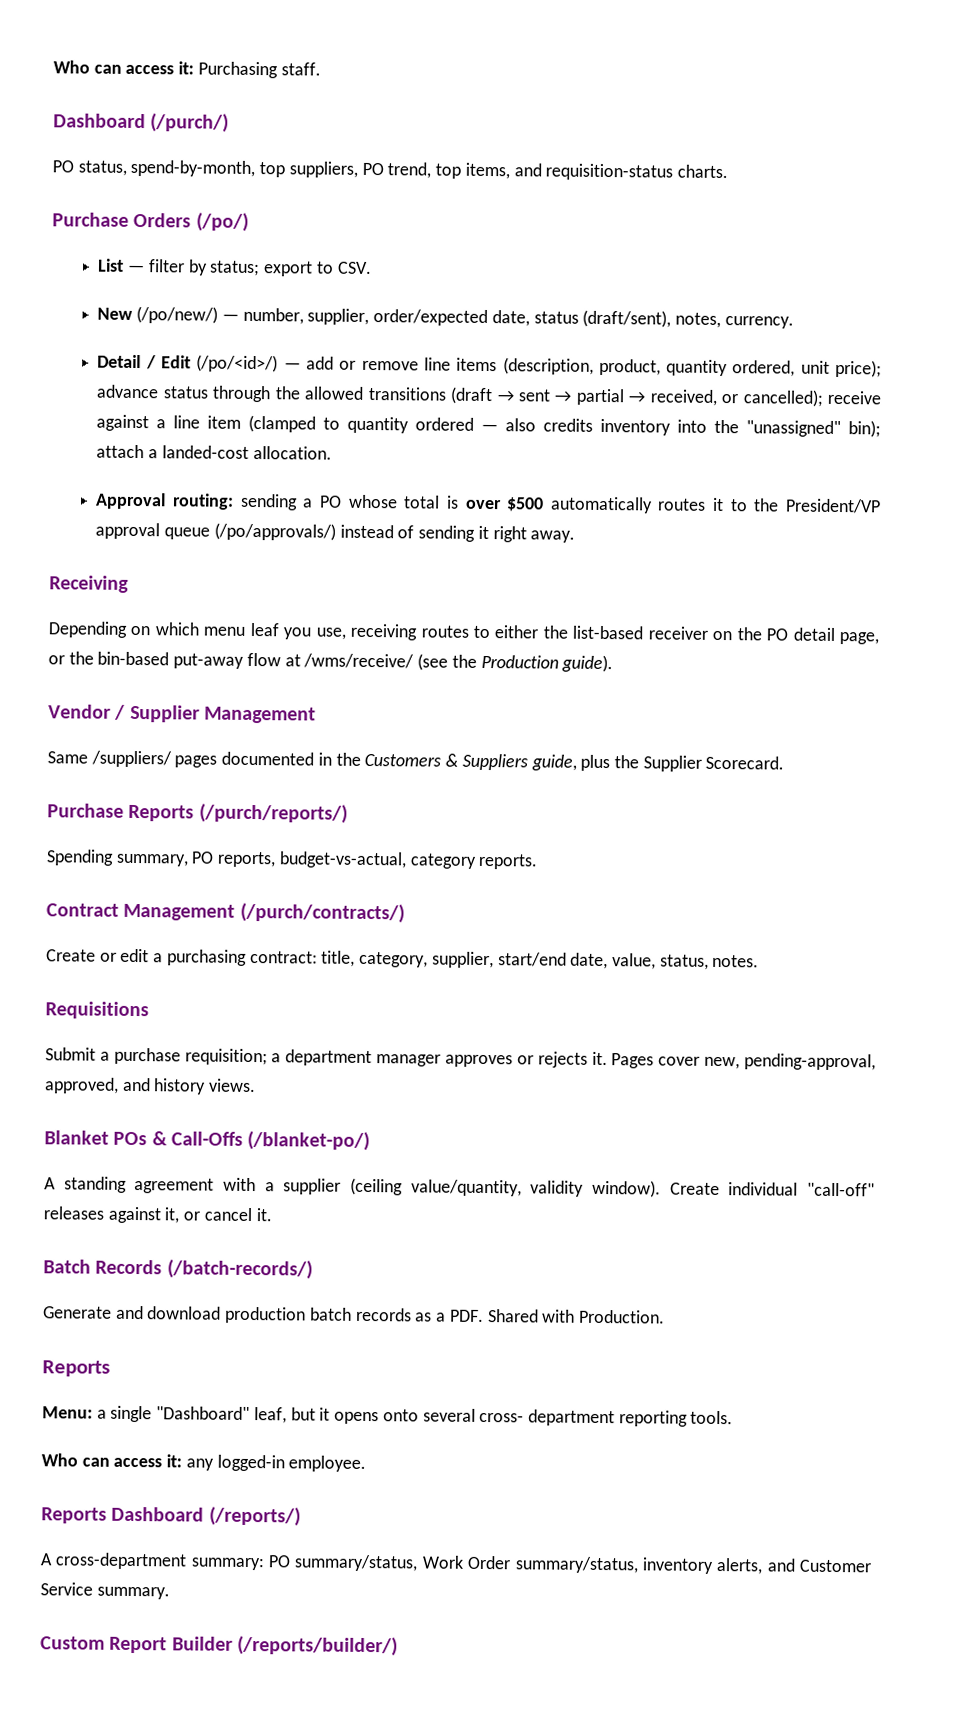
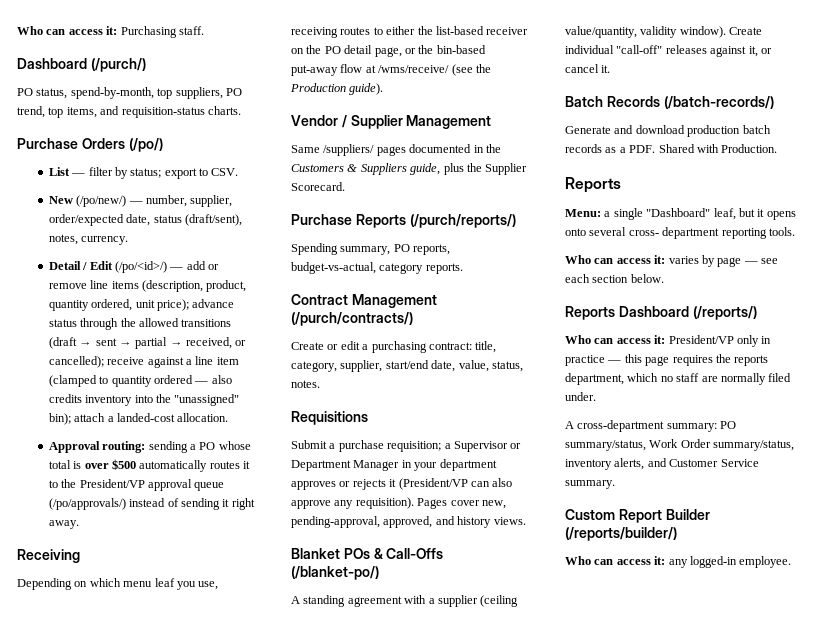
- Submit a purchase requisition; a department manager approves or rejects it.
+ Submit a purchase requisition; a Supervisor or Department Manager in your department approves or rejects it (President/VP can also approve any requisition).
- Who can access it: any logged-in employee.
+ Who can access it: varies by page — see each section below.
  Reports Dashboard (/reports/)
+ Who can access it: President/VP only in practice — this page requires the reports department, which no staff are normally filed under.
+ Who can access it: any logged-in employee.

